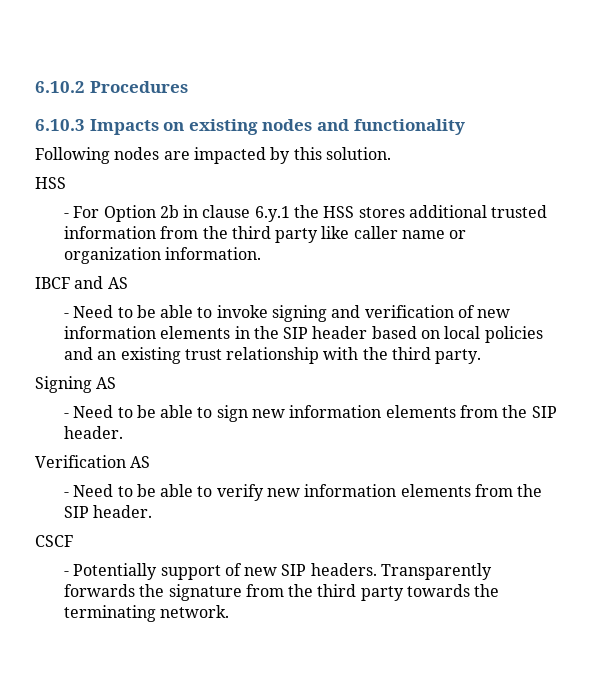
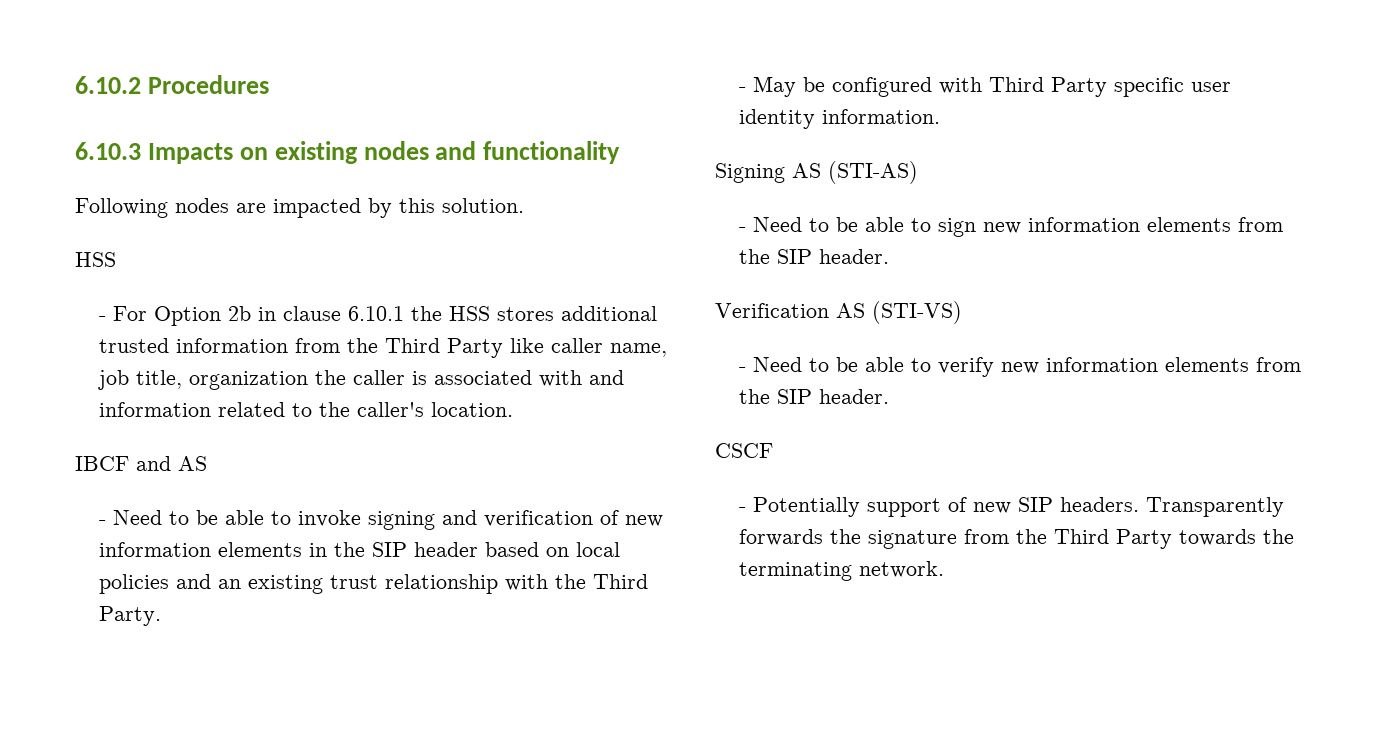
- - For Option 2b in clause 6.y.1 the HSS stores additional trusted information from the third party like caller name or organization information.
+ - For Option 2b in clause 6.10.1 the HSS stores additional trusted information from the Third Party like caller name, job title, organization the caller is associated with and information related to the caller's location.
- - Need to be able to invoke signing and verification of new information elements in the SIP header based on local policies and an existing trust relationship with the third party.
+ - Need to be able to invoke signing and verification of new information elements in the SIP header based on local policies and an existing trust relationship with the Third Party.
+ - May be configured with Third Party specific user identity information.
- Signing AS
+ Signing AS (STI-AS)
- Verification AS
+ Verification AS (STI-VS)
- Transparently forwards the signature from the third party towards the terminating network.
+ Transparently forwards the signature from the Third Party towards the terminating network.

